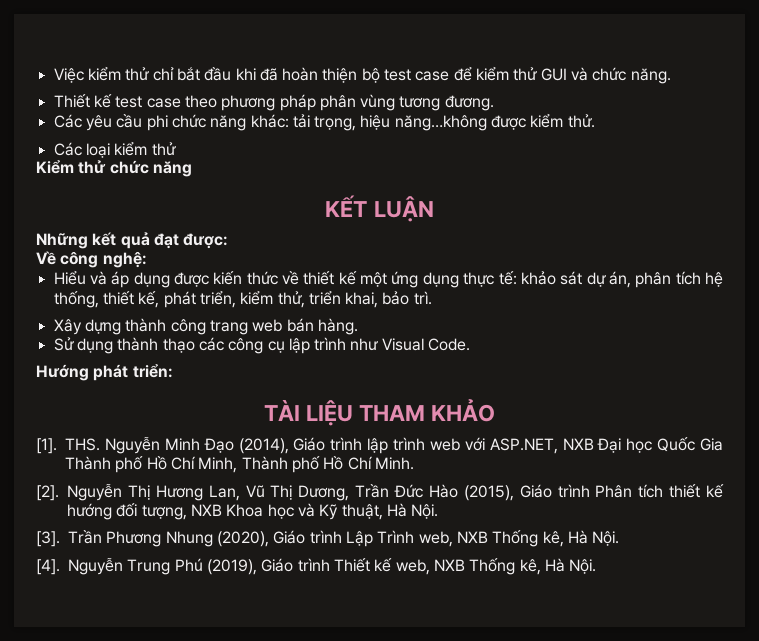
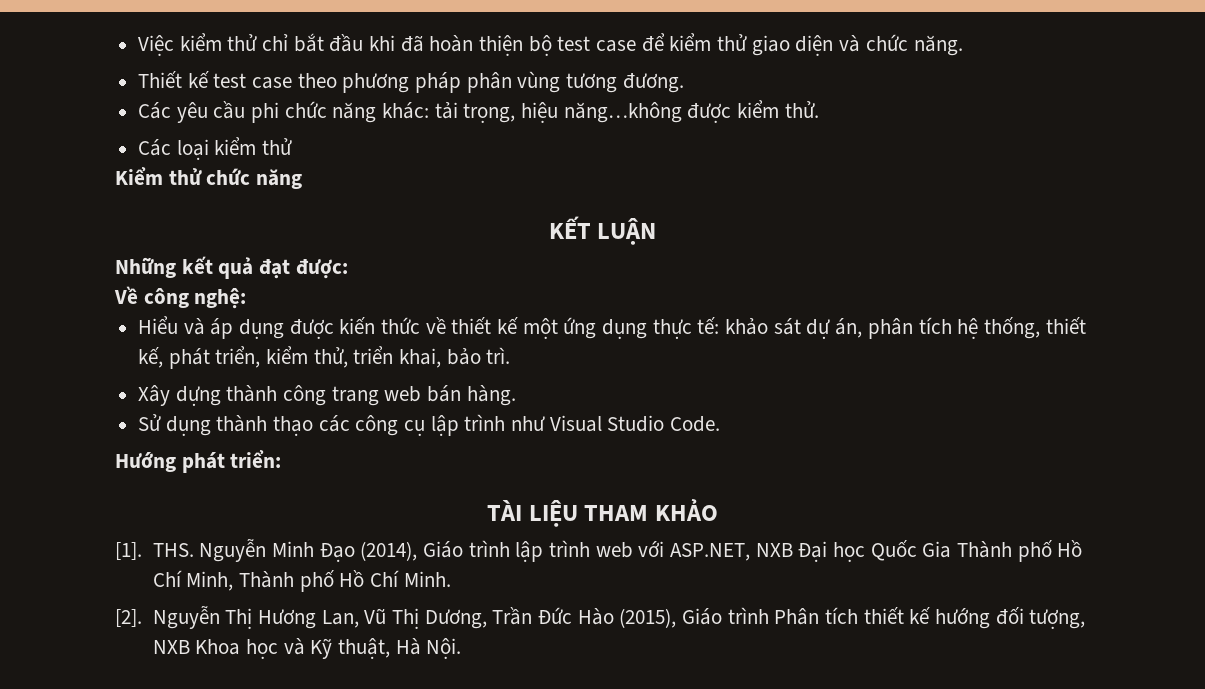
- Việc kiểm thử chỉ bắt đầu khi đã hoàn thiện bộ test case để kiểm thử GUI và chức năng.
+ Việc kiểm thử chỉ bắt đầu khi đã hoàn thiện bộ test case để kiểm thử giao diện và chức năng.
- Sử dụng thành thạo các công cụ lập trình như Visual Code.
+ Sử dụng thành thạo các công cụ lập trình như Visual Studio Code.
- [3]. Trần Phương Nhung (2020), Giáo trình Lập Trình web, NXB Thống kê, Hà Nội.
- [4]. Nguyễn Trung Phú (2019), Giáo trình Thiết kế web, NXB Thống kê, Hà Nội.

